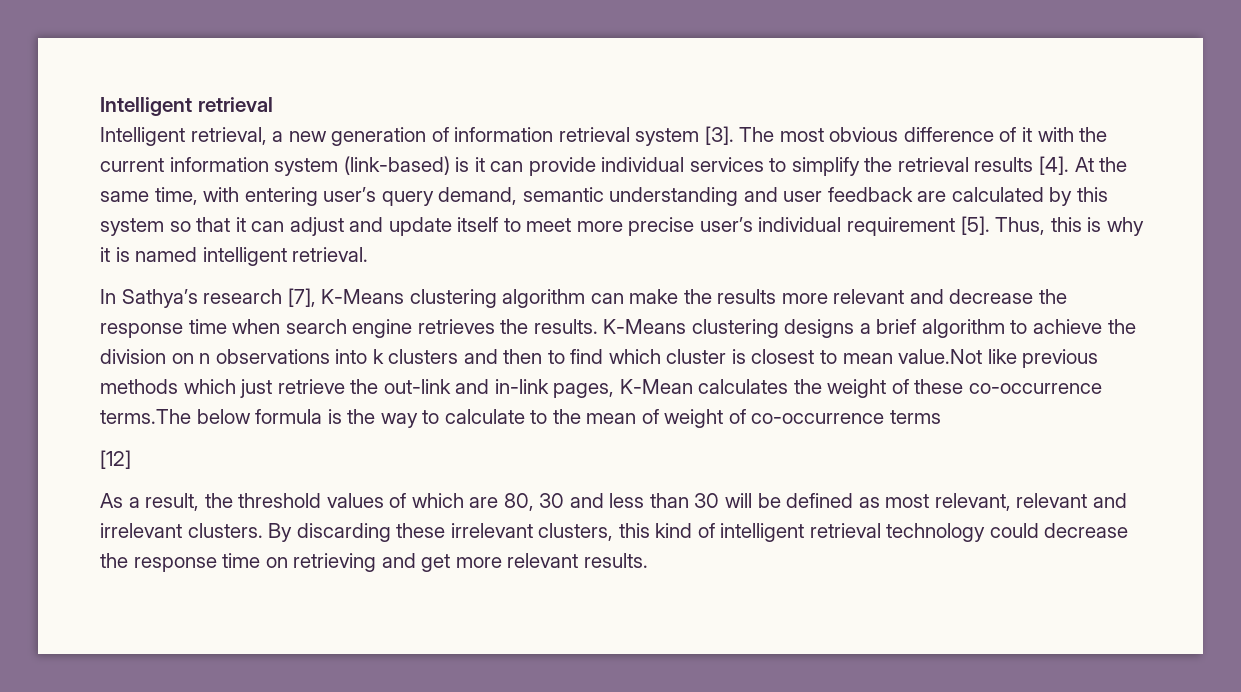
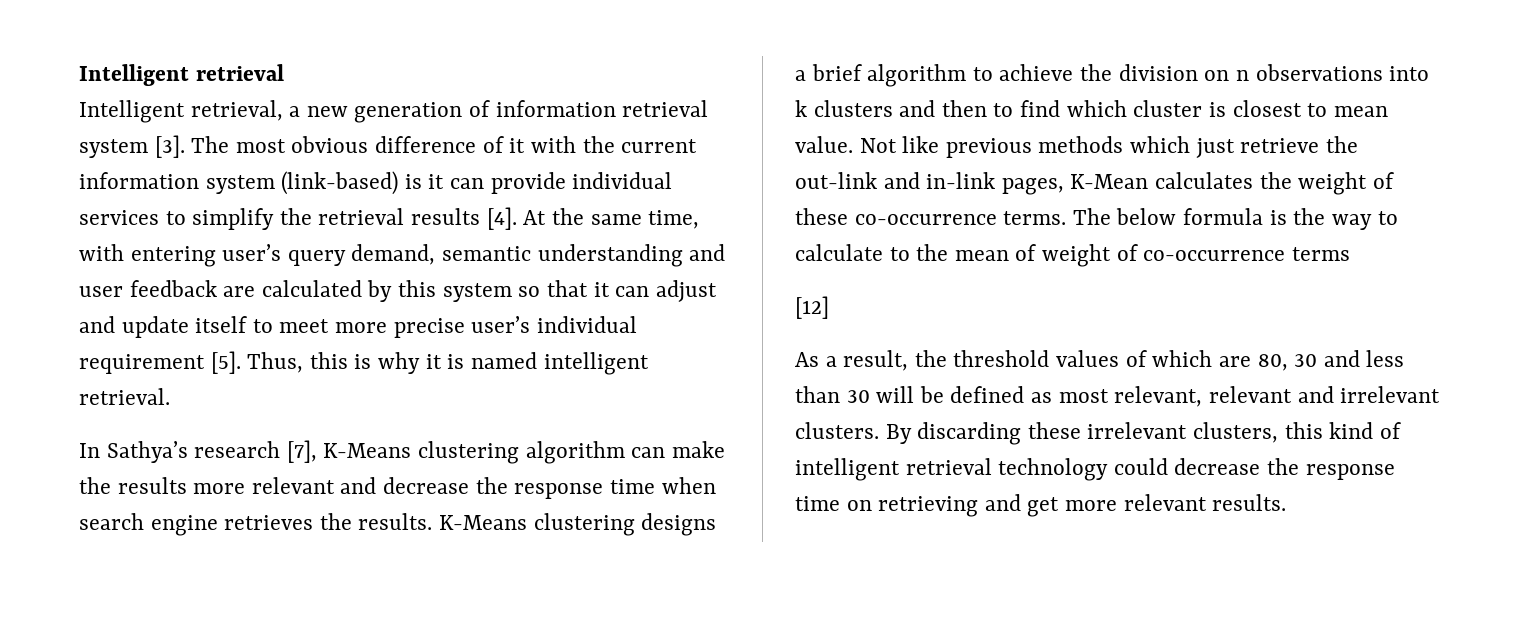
- K-Means clustering designs a brief algorithm to achieve the division on n observations into k clusters and then to find which cluster is closest to mean value.Not like previous methods which just retrieve the out-link and in-link pages, K-Mean calculates the weight of these co-occurrence terms.The below formula is the way to calculate to the mean of weight of co-occurrence terms
+ K-Means clustering designs a brief algorithm to achieve the division on n observations into k clusters and then to find which cluster is closest to mean value. Not like previous methods which just retrieve the out-link and in-link pages, K-Mean calculates the weight of these co-occurrence terms. The below formula is the way to calculate to the mean of weight of co-occurrence terms

